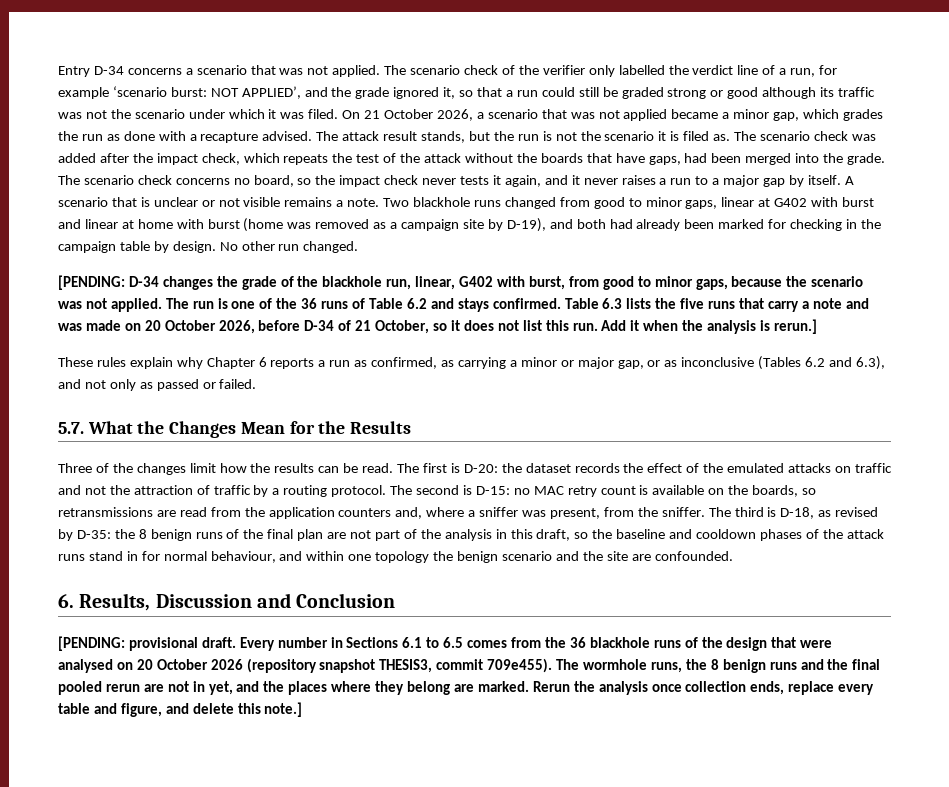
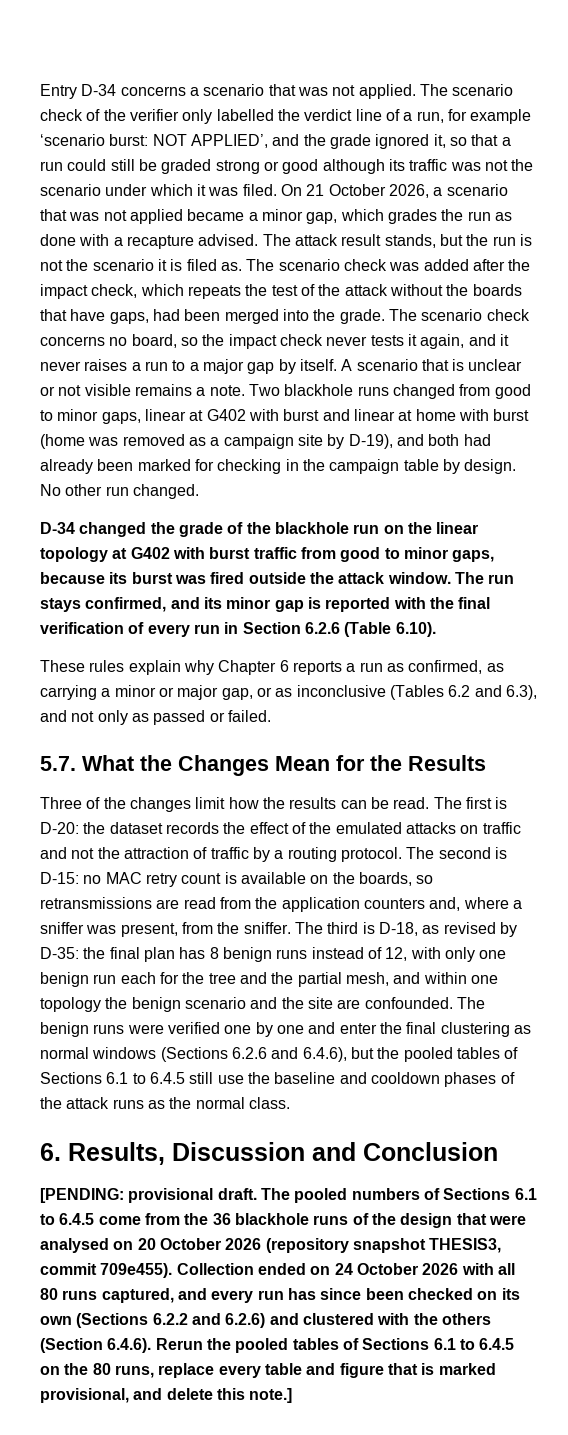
- [PENDING: D-34 changes the grade of the blackhole run, linear, G402 with burst, from good to minor gaps, because the scenario was not applied. The run is one of the 36 runs of Table 6.2 and stays confirmed. Table 6.3 lists the five runs that carry a note and was made on 20 October 2026, before D-34 of 21 October, so it does not list this run. Add it when the analysis is rerun.]
+ D-34 changed the grade of the blackhole run on the linear topology at G402 with burst traffic from good to minor gaps, because its burst was fired outside the attack window. The run stays confirmed, and its minor gap is reported with the final verification of every run in Section 6.2.6 (Table 6.10).
- The third is D-18, as revised by D-35: the 8 benign runs of the final plan are not part of the analysis in this draft, so the baseline and cooldown phases of the attack runs stand in for normal behaviour, and within one topology the benign scenario and the site are confounded.
+ The third is D-18, as revised by D-35: the final plan has 8 benign runs instead of 12, with only one benign run each for the tree and the partial mesh, and within one topology the benign scenario and the site are confounded. The benign runs were verified one by one and enter the final clustering as normal windows (Sections 6.2.6 and 6.4.6), but the pooled tables of Sections 6.1 to 6.4.5 still use the baseline and cooldown phases of the attack runs as the normal class.
- Every number in Sections 6.1 to 6.5 comes from the 36 blackhole runs of the design that were analysed on 20 October 2026 (repository snapshot THESIS3, commit 709e455).
+ The pooled numbers of Sections 6.1 to 6.4.5 come from the 36 blackhole runs of the design that were analysed on 20 October 2026 (repository snapshot THESIS3, commit 709e455).
- The wormhole runs, the 8 benign runs and the final pooled rerun are not in yet, and the places where they belong are marked. Rerun the analysis once collection ends, replace every table and figure, and delete this note.]
+ Collection ended on 24 October 2026 with all 80 runs captured, and every run has since been checked on its own (Sections 6.2.2 and 6.2.6) and clustered with the others (Section 6.4.6). Rerun the pooled tables of Sections 6.1 to 6.4.5 on the 80 runs, replace every table and figure that is marked provisional, and delete this note.]

